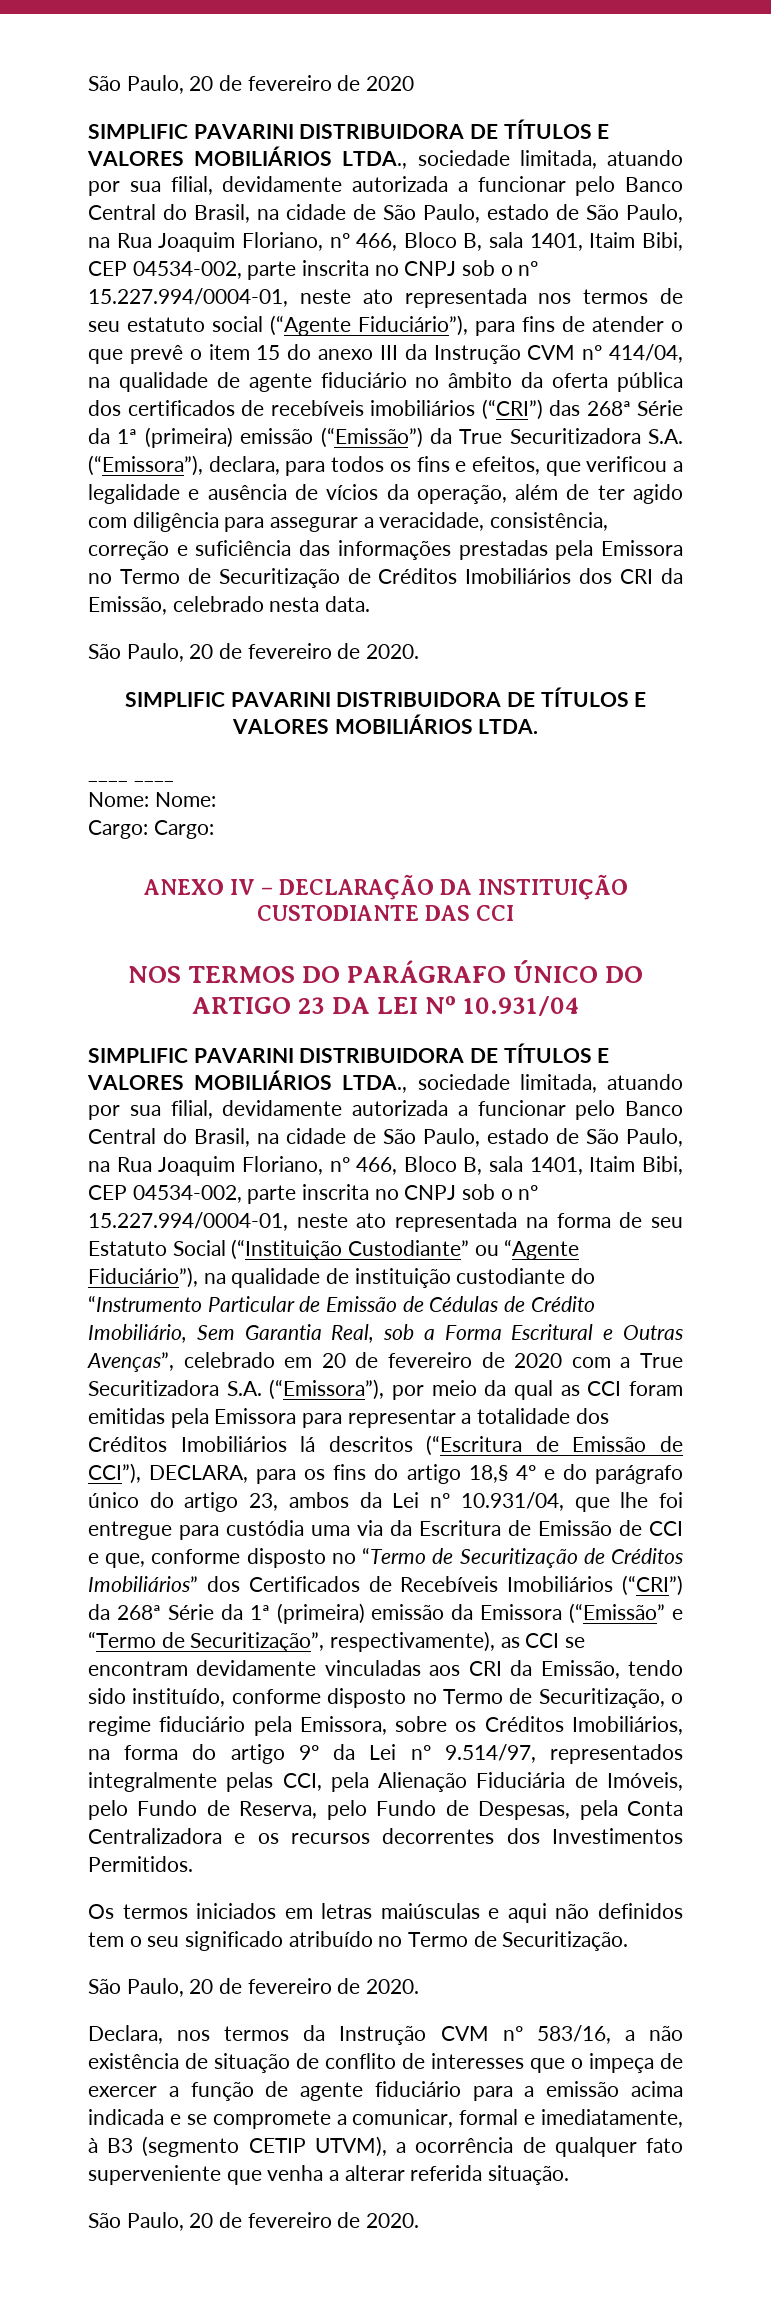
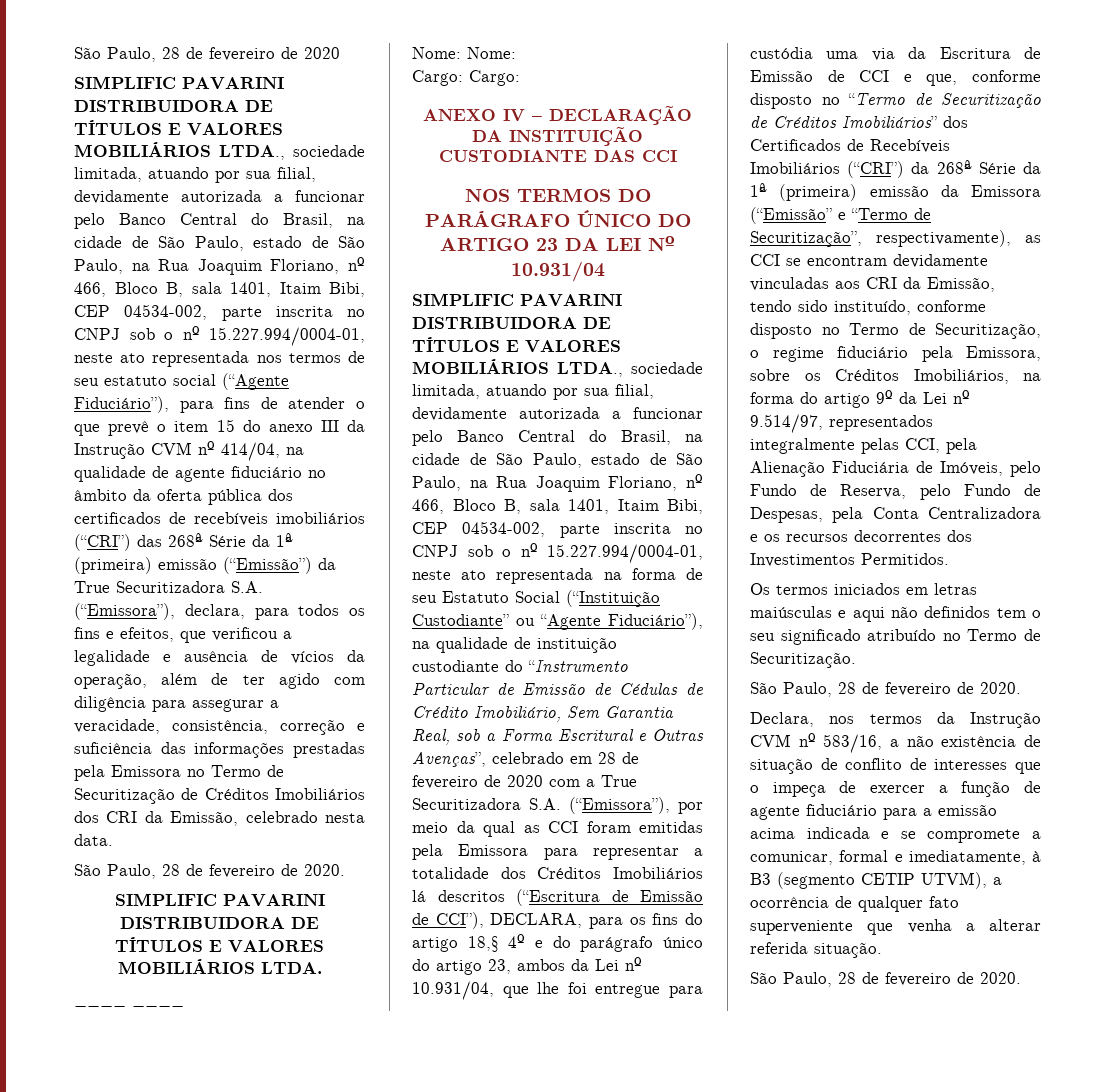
- São Paulo, 20 de fevereiro de 2020
+ São Paulo, 28 de fevereiro de 2020
  SIMPLIFIC PAVARINI DISTRIBUIDORA DE TÍTULOS E VALORES MOBILIÁRIOS LTDA., sociedade limitada, atuando por sua filial, devidamente autorizada a funcionar pelo Banco Central do Brasil, na cidade de São Paulo, estado de São Paulo, na Rua Joaquim Floriano, nº 466, Bloco B, sala 1401, Itaim Bibi, CEP 04534-002, parte inscrita no CNPJ sob o nº 15.227.994/0004-01, neste ato representada nos termos de seu estatuto social (“Agente Fiduciário”), para fins de atender o que prevê o item 15 do anexo III da Instrução CVM nº 414/04, na qualidade de agente fiduciário no âmbito da oferta pública dos certificados de recebíveis imobiliários (“CRI”) das 268ª Série da 1ª (primeira) emissão (“Emissão”) da True Securitizadora S.A. (“Emissora”), declara, para todos os fins e efeitos, que verificou a legalidade e ausência de vícios da operação, além de ter agido com diligência para assegurar a veracidade, consistência, correção e suficiência das informações prestadas pela Emissora no Termo de Securitização de Créditos Imobiliários dos CRI da Emissão, celebrado nesta data.
- São Paulo, 20 de fevereiro de 2020.
+ São Paulo, 28 de fevereiro de 2020.
- SIMPLIFIC PAVARINI DISTRIBUIDORA DE TÍTULOS E VALORES MOBILIÁRIOS LTDA., sociedade limitada, atuando por sua filial, devidamente autorizada a funcionar pelo Banco Central do Brasil, na cidade de São Paulo, estado de São Paulo, na Rua Joaquim Floriano, nº 466, Bloco B, sala 1401, Itaim Bibi, CEP 04534-002, parte inscrita no CNPJ sob o nº 15.227.994/0004-01, neste ato representada na forma de seu Estatuto Social (“Instituição Custodiante” ou “Agente Fiduciário”), na qualidade de instituição custodiante do “Instrumento Particular de Emissão de Cédulas de Crédito Imobiliário, Sem Garantia Real, sob a Forma Escritural e Outras Avenças”, celebrado em 20 de fevereiro de 2020 com a True Securitizadora S.A. (“Emissora”), por meio da qual as CCI foram emitidas pela Emissora para representar a totalidade dos Créditos Imobiliários lá descritos (“Escritura de Emissão de CCI”), DECLARA, para os fins do artigo 18,§ 4º e do parágrafo único do artigo 23, ambos da Lei nº 10.931/04, que lhe foi entregue para custódia uma via da Escritura de Emissão de CCI e que, conforme disposto no “Termo de Securitização de Créditos Imobiliários” dos Certificados de Recebíveis Imobiliários (“CRI”) da 268ª Série da 1ª (primeira) emissão da Emissora (“Emissão” e “Termo de Securitização”, respectivamente), as CCI se encontram devidamente vinculadas aos CRI da Emissão, tendo sido instituído, conforme disposto no Termo de Securitização, o regime fiduciário pela Emissora, sobre os Créditos Imobiliários, na forma do artigo 9º da Lei nº 9.514/97, representados integralmente pelas CCI, pela Alienação Fiduciária de Imóveis, pelo Fundo de Reserva, pelo Fundo de Despesas, pela Conta Centralizadora e os recursos decorrentes dos Investimentos Permitidos.
+ SIMPLIFIC PAVARINI DISTRIBUIDORA DE TÍTULOS E VALORES MOBILIÁRIOS LTDA., sociedade limitada, atuando por sua filial, devidamente autorizada a funcionar pelo Banco Central do Brasil, na cidade de São Paulo, estado de São Paulo, na Rua Joaquim Floriano, nº 466, Bloco B, sala 1401, Itaim Bibi, CEP 04534-002, parte inscrita no CNPJ sob o nº 15.227.994/0004-01, neste ato representada na forma de seu Estatuto Social (“Instituição Custodiante” ou “Agente Fiduciário”), na qualidade de instituição custodiante do “Instrumento Particular de Emissão de Cédulas de Crédito Imobiliário, Sem Garantia Real, sob a Forma Escritural e Outras Avenças”, celebrado em 28 de fevereiro de 2020 com a True Securitizadora S.A. (“Emissora”), por meio da qual as CCI foram emitidas pela Emissora para representar a totalidade dos Créditos Imobiliários lá descritos (“Escritura de Emissão de CCI”), DECLARA, para os fins do artigo 18,§ 4º e do parágrafo único do artigo 23, ambos da Lei nº 10.931/04, que lhe foi entregue para custódia uma via da Escritura de Emissão de CCI e que, conforme disposto no “Termo de Securitização de Créditos Imobiliários” dos Certificados de Recebíveis Imobiliários (“CRI”) da 268ª Série da 1ª (primeira) emissão da Emissora (“Emissão” e “Termo de Securitização”, respectivamente), as CCI se encontram devidamente vinculadas aos CRI da Emissão, tendo sido instituído, conforme disposto no Termo de Securitização, o regime fiduciário pela Emissora, sobre os Créditos Imobiliários, na forma do artigo 9º da Lei nº 9.514/97, representados integralmente pelas CCI, pela Alienação Fiduciária de Imóveis, pelo Fundo de Reserva, pelo Fundo de Despesas, pela Conta Centralizadora e os recursos decorrentes dos Investimentos Permitidos.
  Os termos iniciados em letras maiúsculas e aqui não definidos tem o seu significado atribuído no Termo de Securitização.
- São Paulo, 20 de fevereiro de 2020.
+ São Paulo, 28 de fevereiro de 2020.
  Declara, nos termos da Instrução CVM nº 583/16, a não existência de situação de conflito de interesses que o impeça de exercer a função de agente fiduciário para a emissão acima indicada e se compromete a comunicar, formal e imediatamente, à B3 (segmento CETIP UTVM), a ocorrência de qualquer fato superveniente que venha a alterar referida situação.
- São Paulo, 20 de fevereiro de 2020.
+ São Paulo, 28 de fevereiro de 2020.

